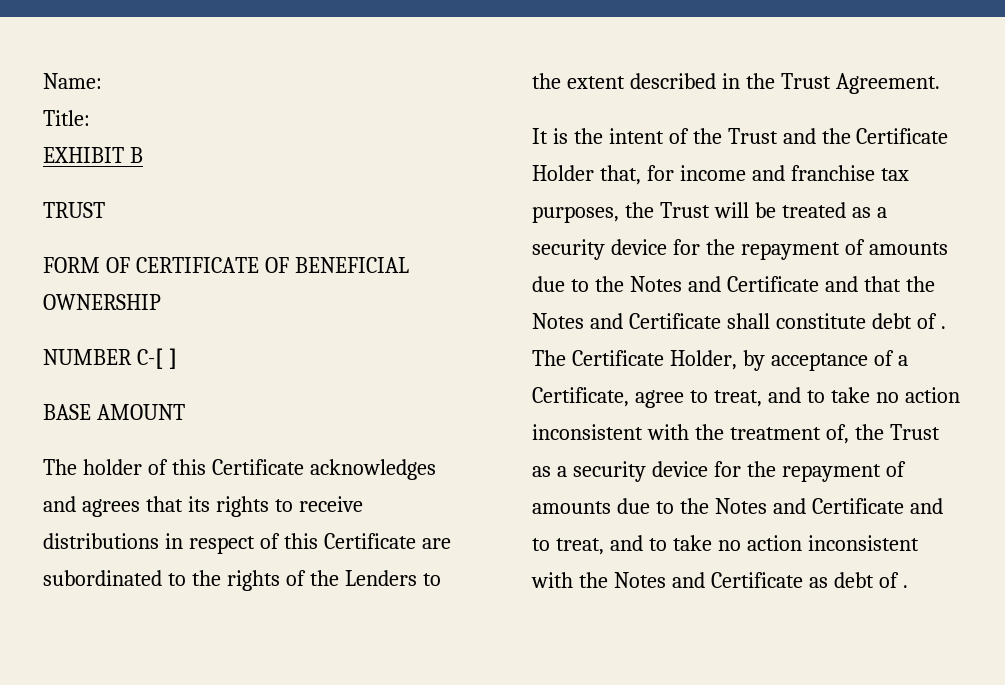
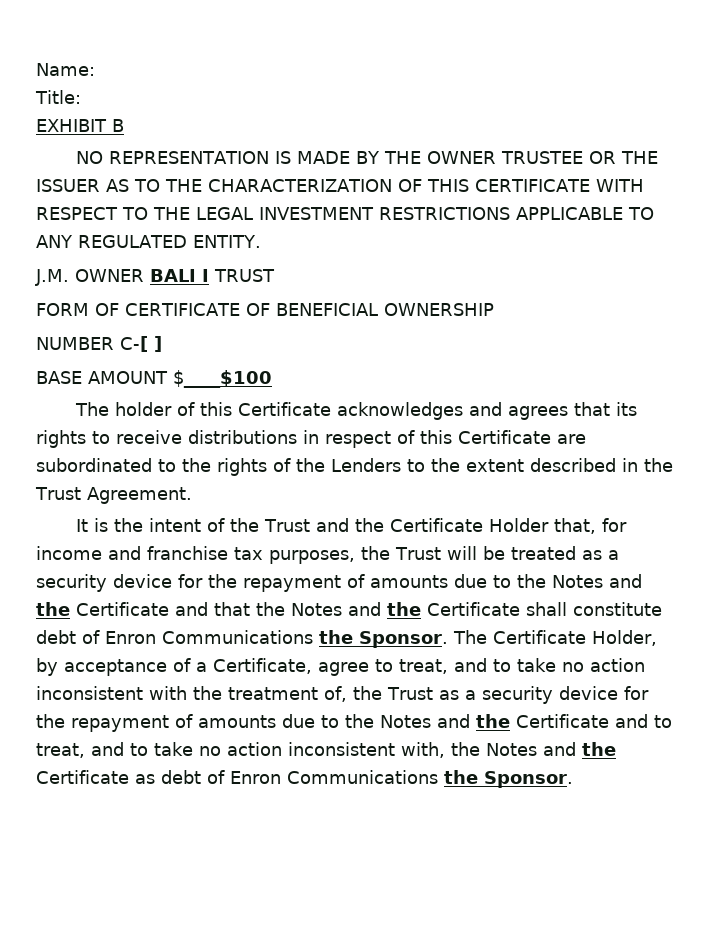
- TRUST
+ NO REPRESENTATION IS MADE BY THE OWNER TRUSTEE OR THE ISSUER AS TO THE CHARACTERIZATION OF THIS CERTIFICATE WITH RESPECT TO THE LEGAL INVESTMENT RESTRICTIONS APPLICABLE TO ANY REGULATED ENTITY.
+ J.M. OWNER BALI I TRUST
- BASE AMOUNT
+ BASE AMOUNT $____$100
- It is the intent of the Trust and the Certificate Holder that, for income and franchise tax purposes, the Trust will be treated as a security device for the repayment of amounts due to the Notes and Certificate and that the Notes and Certificate shall constitute debt of .
+ It is the intent of the Trust and the Certificate Holder that, for income and franchise tax purposes, the Trust will be treated as a security device for the repayment of amounts due to the Notes and the Certificate and that the Notes and the Certificate shall constitute debt of Enron Communications the Sponsor.
- The Certificate Holder, by acceptance of a Certificate, agree to treat, and to take no action inconsistent with the treatment of, the Trust as a security device for the repayment of amounts due to the Notes and Certificate and to treat, and to take no action inconsistent with the Notes and Certificate as debt of .
+ The Certificate Holder, by acceptance of a Certificate, agree to treat, and to take no action inconsistent with the treatment of, the Trust as a security device for the repayment of amounts due to the Notes and the Certificate and to treat, and to take no action inconsistent with, the Notes and the Certificate as debt of Enron Communications the Sponsor.

